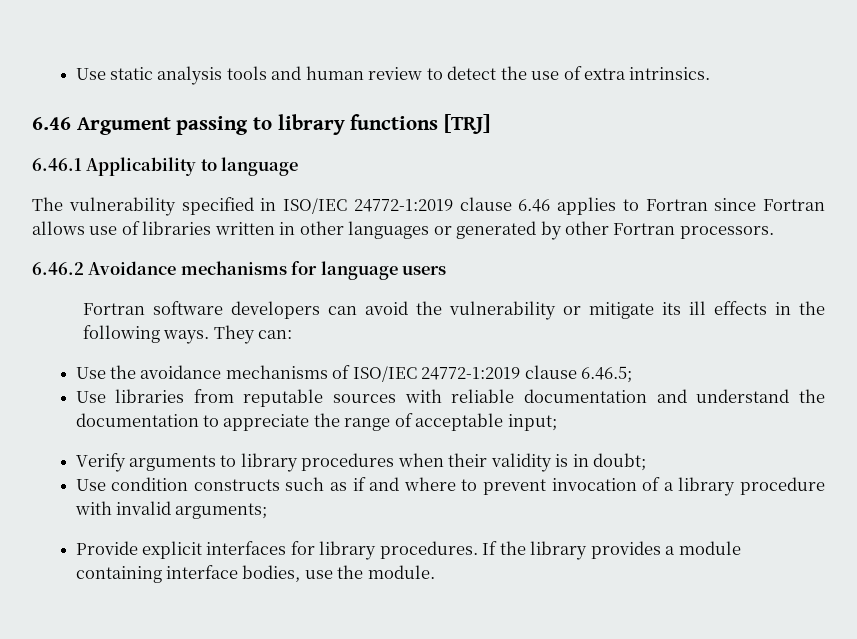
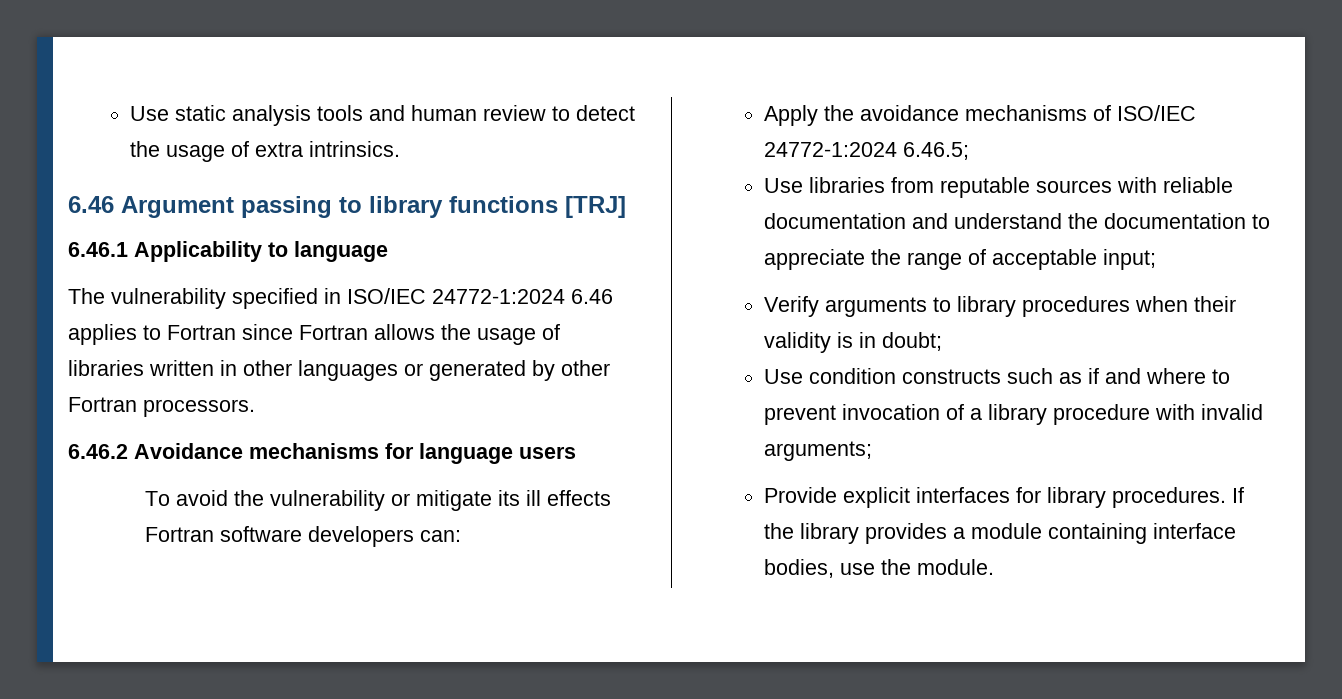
- Use static analysis tools and human review to detect the use of extra intrinsics.
+ Use static analysis tools and human review to detect the usage of extra intrinsics.
- The vulnerability specified in ISO/IEC 24772-1:2019 clause 6.46 applies to Fortran since Fortran allows use of libraries written in other languages or generated by other Fortran processors.
+ The vulnerability specified in ISO/IEC 24772-1:2024 6.46 applies to Fortran since Fortran allows the usage of libraries written in other languages or generated by other Fortran processors.
- Fortran software developers can avoid the vulnerability or mitigate its ill effects in the following ways. They can:
+ To avoid the vulnerability or mitigate its ill effects Fortran software developers can:
- Use the avoidance mechanisms of ISO/IEC 24772-1:2019 clause 6.46.5;
+ Apply the avoidance mechanisms of ISO/IEC 24772-1:2024 6.46.5;

